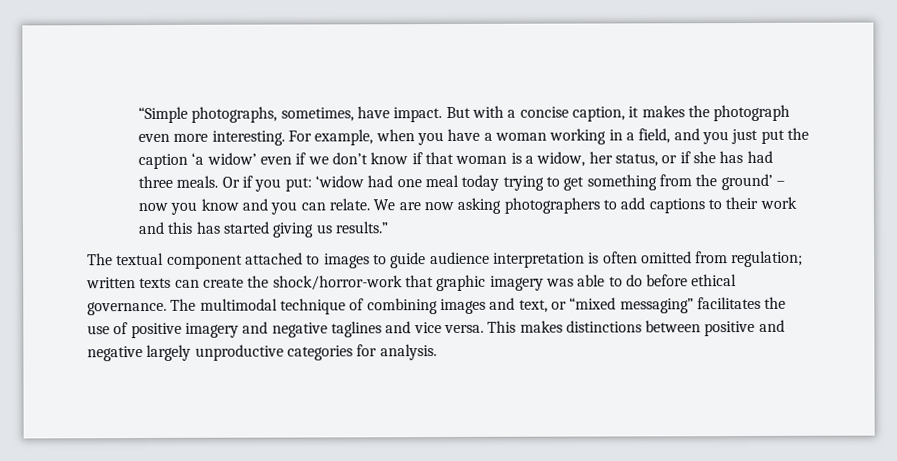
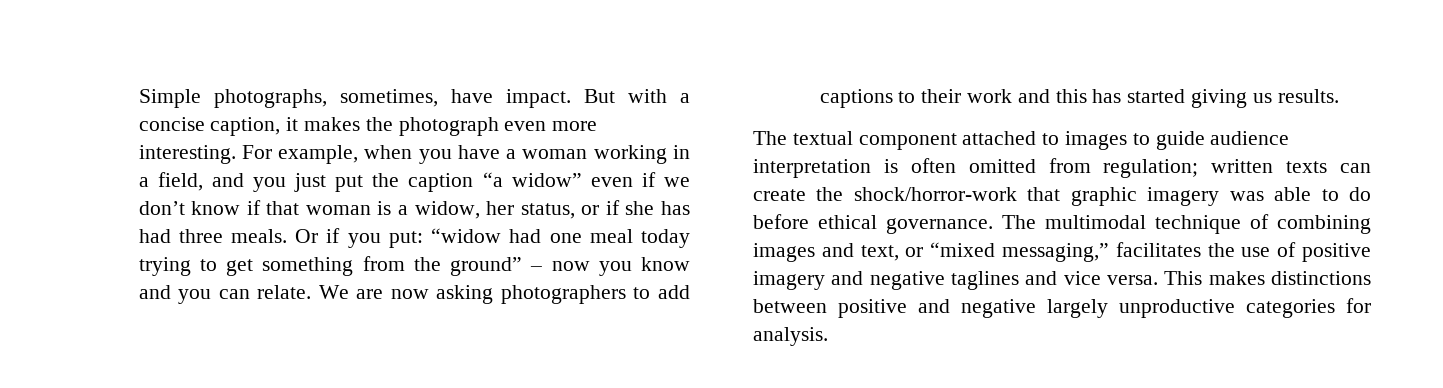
- “Simple photographs, sometimes, have impact.
+ Simple photographs, sometimes, have impact.
- For example, when you have a woman working in a field, and you just put the caption ‘a widow’ even if we don’t know if that woman is a widow, her status, or if she has had three meals.
+ For example, when you have a woman working in a field, and you just put the caption “a widow” even if we don’t know if that woman is a widow, her status, or if she has had three meals.
- Or if you put: ‘widow had one meal today trying to get something from the ground’ – now you know and you can relate.
+ Or if you put: “widow had one meal today trying to get something from the ground” – now you know and you can relate.
- We are now asking photographers to add captions to their work and this has started giving us results.”
+ We are now asking photographers to add captions to their work and this has started giving us results.
- The multimodal technique of combining images and text, or “mixed messaging” facilitates the use of positive imagery and negative taglines and vice versa.
+ The multimodal technique of combining images and text, or “mixed messaging,” facilitates the use of positive imagery and negative taglines and vice versa.

